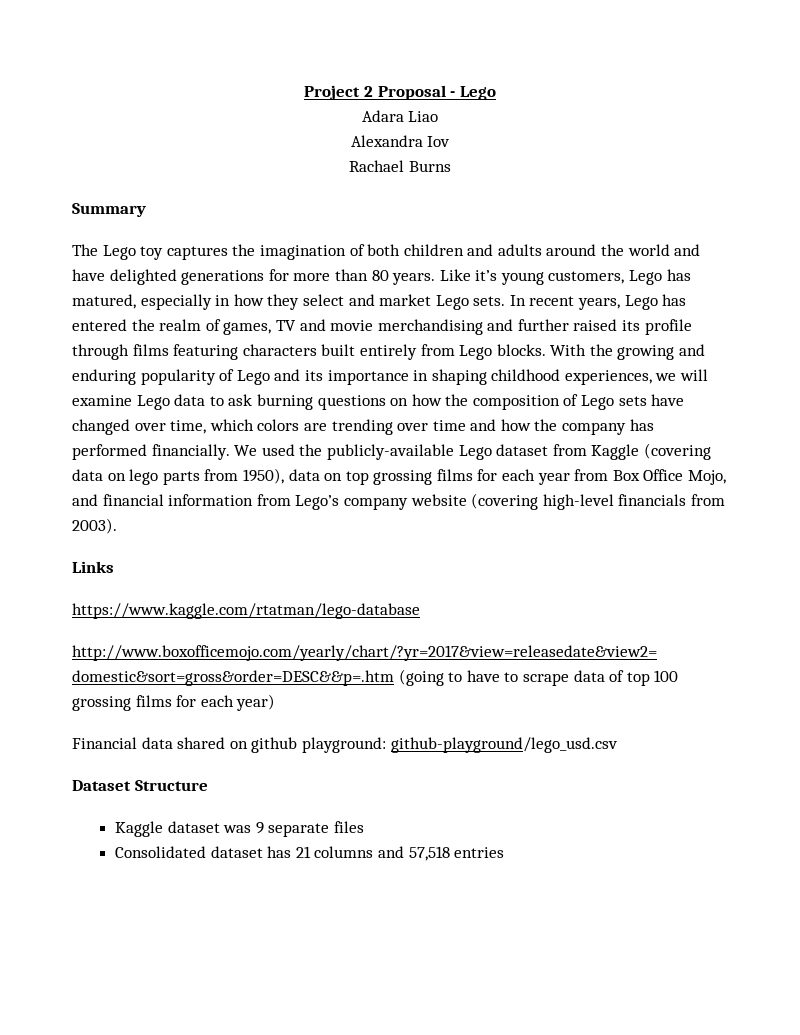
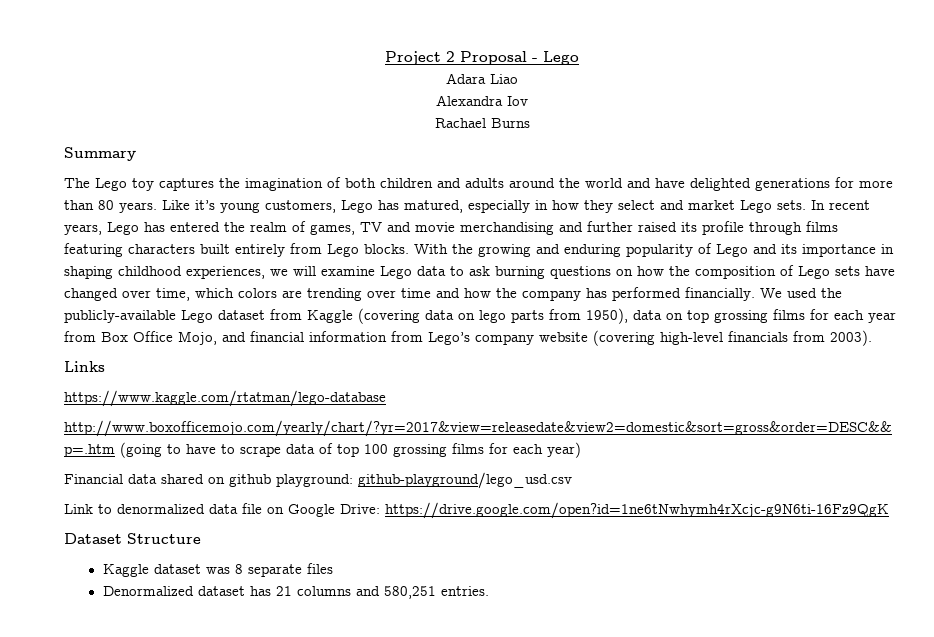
+ Link to denormalized data file on Google Drive: https://drive.google.com/open?id=1ne6tNwhymh4rXcjc-g9N6ti-16Fz9QgK
- Kaggle dataset was 9 separate files
+ Kaggle dataset was 8 separate files
- Consolidated dataset has 21 columns and 57,518 entries
+ Denormalized dataset has 21 columns and 580,251 entries.

